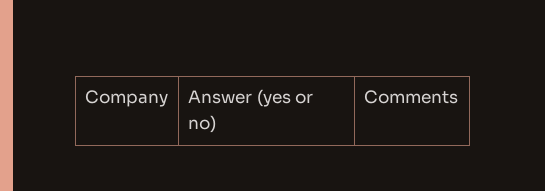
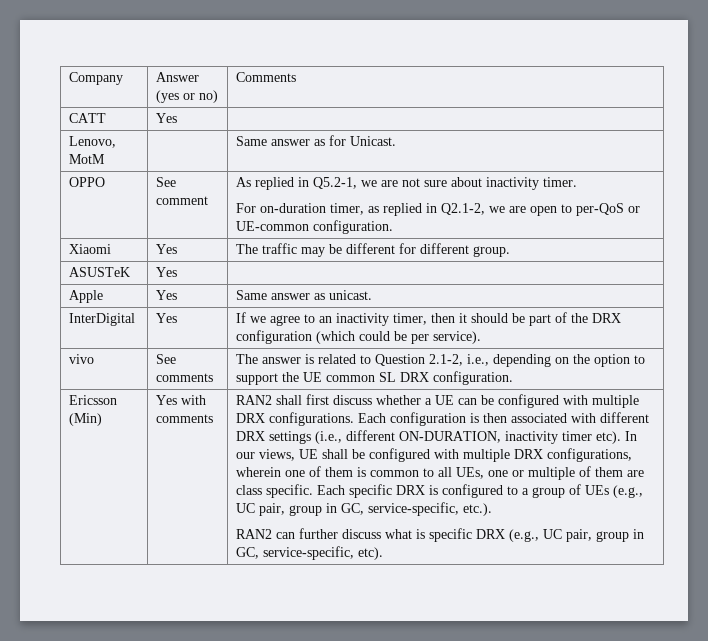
+ CATT | Yes |
+ Lenovo, MotM | | Same answer as for Unicast.
+ OPPO | See comment | As replied in Q5.2-1, we are not sure about inactivity timer.
+ For on-duration timer, as replied in Q2.1-2, we are open to per-QoS or UE-common configuration.
+ Xiaomi | Yes | The traffic may be different for different group.
+ ASUSTeK | Yes |
+ Apple | Yes | Same answer as unicast.
+ InterDigital | Yes | If we agree to an inactivity timer, then it should be part of the DRX configuration (which could be per service).
+ vivo | See comments | The answer is related to Question 2.1-2, i.e., depending on the option to support the UE common SL DRX configuration.
+ Ericsson (Min) | Yes with comments | RAN2 shall first discuss whether a UE can be configured with multiple DRX configurations. Each configuration is then associated with different DRX settings (i.e., different ON-DURATION, inactivity timer etc). In our views, UE shall be configured with multiple DRX configurations, wherein one of them is common to all UEs, one or multiple of them are class specific. Each specific DRX is configured to a group of UEs (e.g., UC pair, group in GC, service-specific, etc.).
+ RAN2 can further discuss what is specific DRX (e.g., UC pair, group in GC, service-specific, etc).

